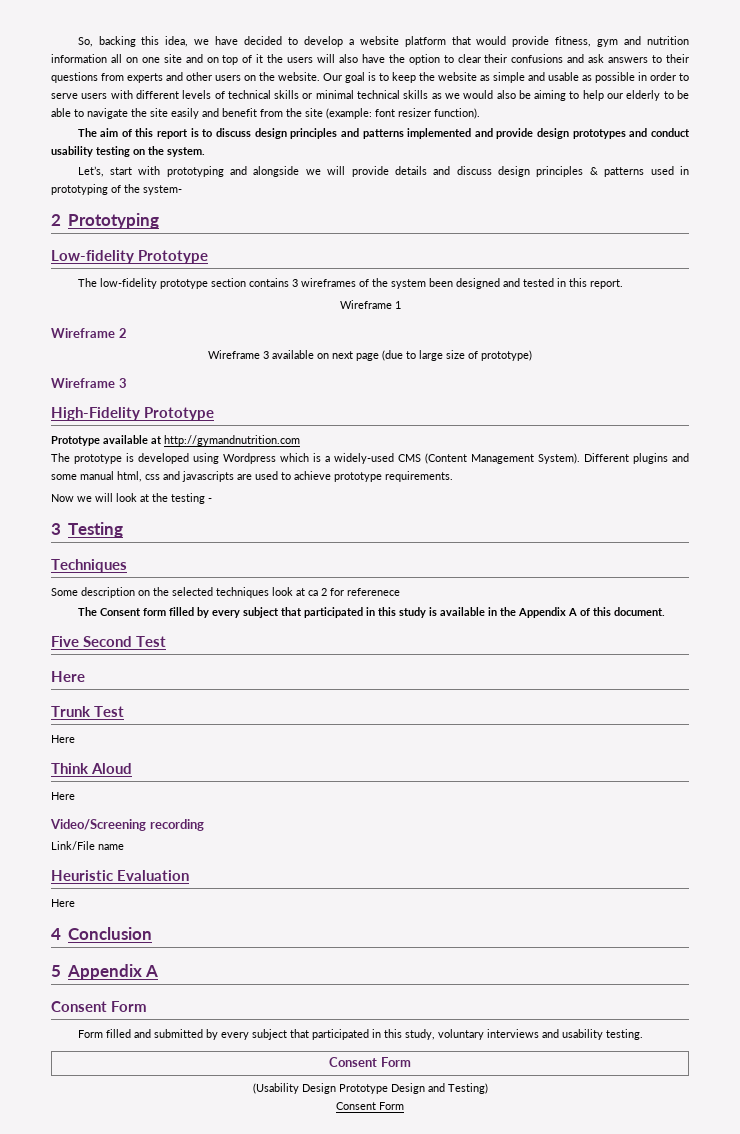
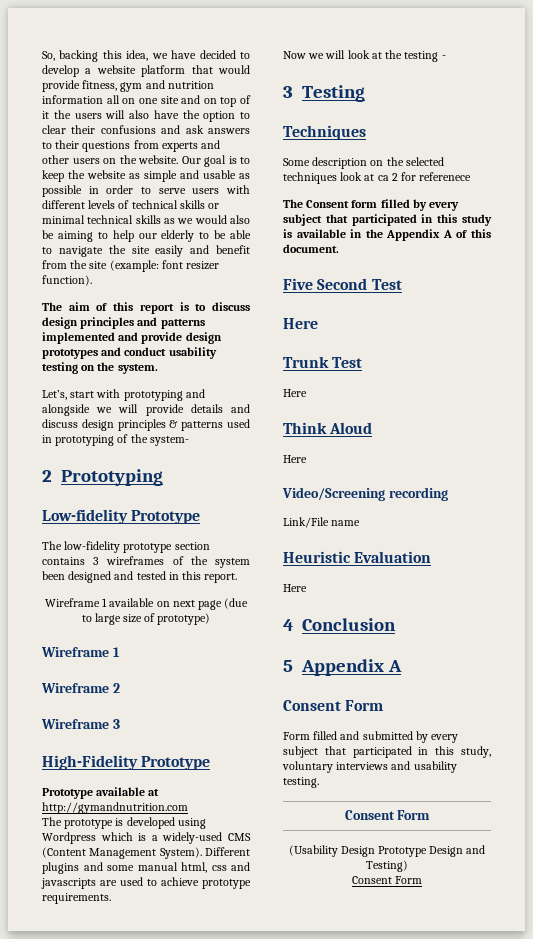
+ Wireframe 1 available on next page (due to large size of prototype)
  Wireframe 1
  Wireframe 2
- Wireframe 3 available on next page (due to large size of prototype)

